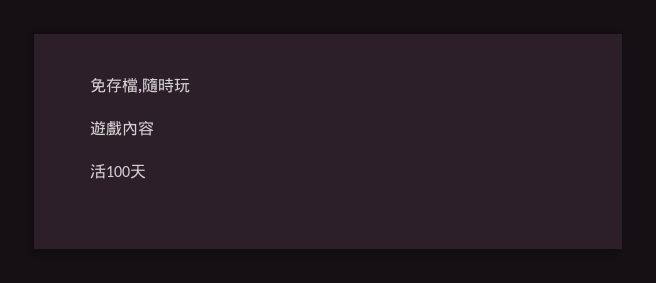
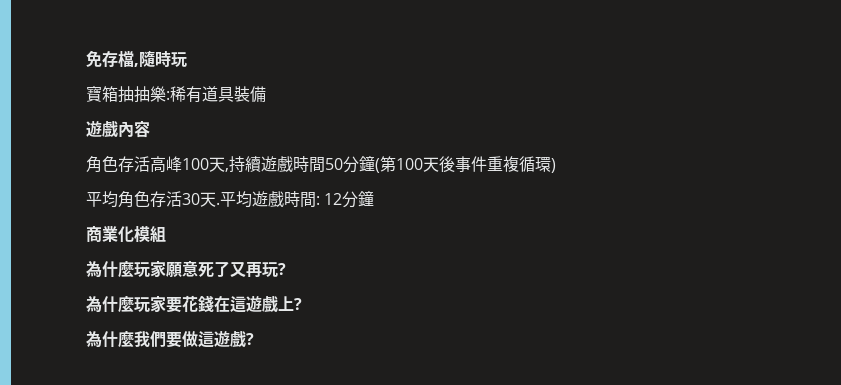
+ 寶箱抽抽樂:稀有道具裝備
  遊戲內容
- 活100天
+ 角色存活高峰100天,持續遊戲時間50分鐘(第100天後事件重複循環)
+ 平均角色存活30天.平均遊戲時間: 12分鐘
+ 商業化模組
+ 為什麼玩家願意死了又再玩?
+ 為什麼玩家要花錢在這遊戲上?
+ 為什麼我們要做這遊戲?

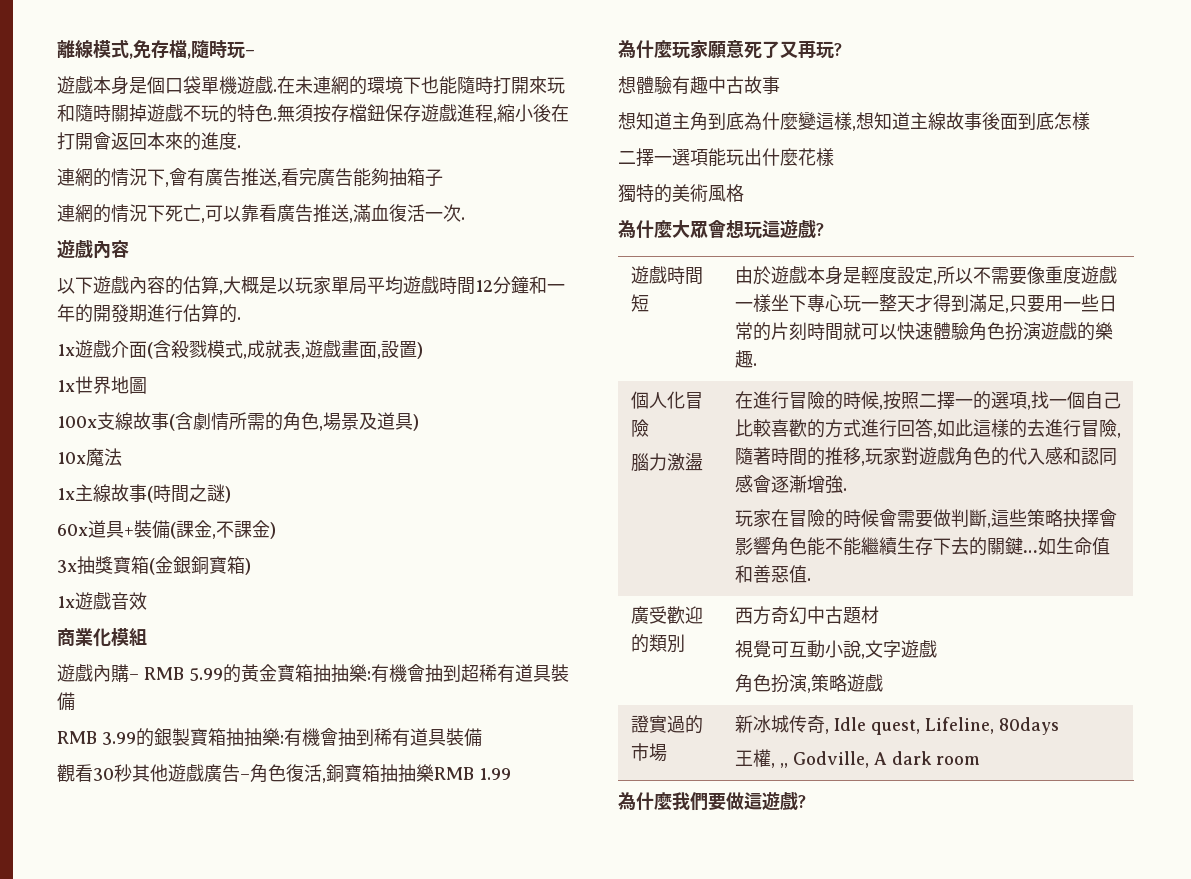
- 免存檔,隨時玩
- 寶箱抽抽樂:稀有道具裝備
+ 離線模式,免存檔,隨時玩–
+ 遊戲本身是個口袋單機遊戲.在未連網的環境下也能隨時打開來玩和隨時關掉遊戲不玩的特色.無須按存檔鈕保存遊戲進程,縮小後在打開會返回本來的進度.
+ 連網的情況下,會有廣告推送,看完廣告能夠抽箱子
+ 連網的情況下死亡,可以靠看廣告推送,滿血復活一次.
  遊戲內容
- 角色存活高峰100天,持續遊戲時間50分鐘(第100天後事件重複循環)
- 平均角色存活30天.平均遊戲時間: 12分鐘
+ 以下遊戲內容的估算,大概是以玩家單局平均遊戲時間12分鐘和一年的開發期進行估算的.
+ 1x遊戲介面(含殺戮模式,成就表,遊戲畫面,設置)
+ 1x世界地圖
+ 100x支線故事(含劇情所需的角色,場景及道具)
+ 10x魔法
+ 1x主線故事(時間之謎)
+ 60x道具+裝備(課金,不課金)
+ 3x抽獎寶箱(金銀銅寶箱)
+ 1x遊戲音效
  商業化模組
+ 遊戲內購– RMB 5.99的黃金寶箱抽抽樂:有機會抽到超稀有道具裝備
+ RMB 3.99的銀製寶箱抽抽樂:有機會抽到稀有道具裝備
+ 觀看30秒其他遊戲廣告–角色復活,銅寶箱抽抽樂RMB 1.99
- 為什麼玩家要花錢在這遊戲上?
+ 想體驗有趣中古故事
+ 想知道主角到底為什麼變這樣,想知道主線故事後面到底怎樣
+ 二擇一選項能玩出什麼花樣
+ 獨特的美術風格
+ 為什麼大眾會想玩這遊戲?
+ 遊戲時間短 | 由於遊戲本身是輕度設定,所以不需要像重度遊戲一樣坐下專心玩一整天才得到滿足,只要用一些日常的片刻時間就可以快速體驗角色扮演遊戲的樂趣.
+ 個人化冒險
+ 腦力激盪 | 在進行冒險的時候,按照二擇一的選項,找一個自己比較喜歡的方式進行回答,如此這樣的去進行冒險,隨著時間的推移,玩家對遊戲角色的代入感和認同感會逐漸增強.
+ 玩家在冒險的時候會需要做判斷,這些策略抉擇會影響角色能不能繼續生存下去的關鍵…如生命值和善惡值.
+ 廣受歡迎的類別 | 西方奇幻中古題材
+ 視覺可互動小說,文字遊戲
+ 角色扮演,策略遊戲
+ 證實過的市場 | 新冰城传奇, Idle quest, Lifeline, 80days
+ 王權, ,, Godville, A dark room

